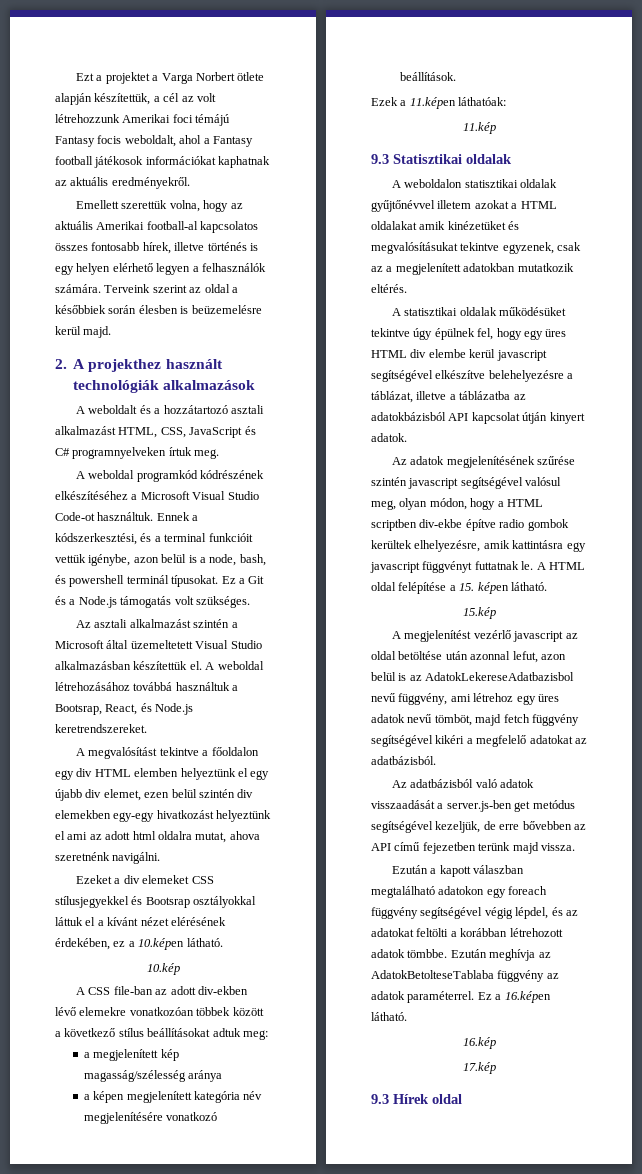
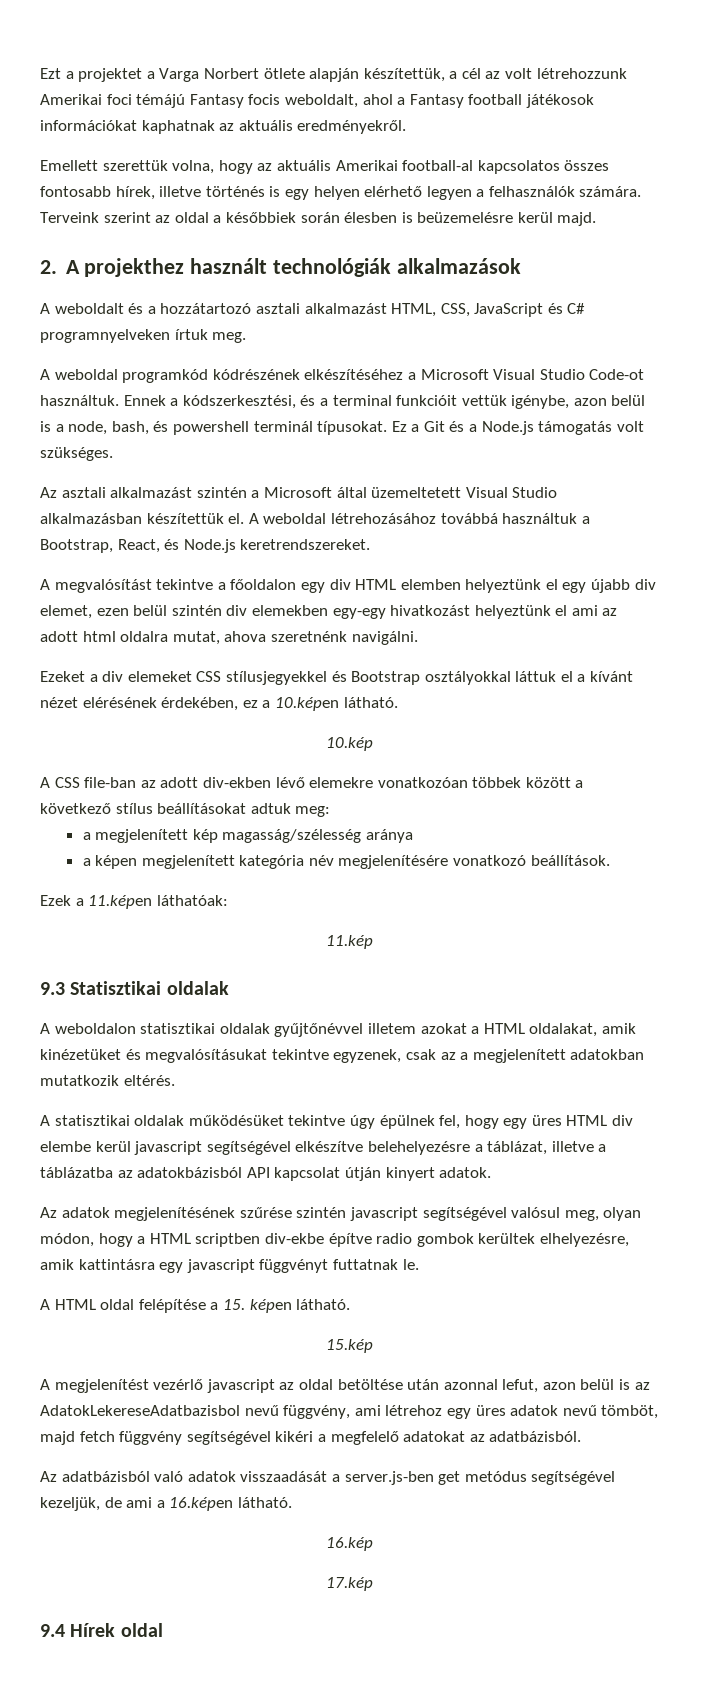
- A weboldal létrehozásához továbbá használtuk a Bootsrap, React, és Node.js keretrendszereket.
+ A weboldal létrehozásához továbbá használtuk a Bootstrap, React, és Node.js keretrendszereket.
- Ezeket a div elemeket CSS stílusjegyekkel és Bootsrap osztályokkal láttuk el a kívánt nézet elérésének érdekében, ez a 10.képen látható.
+ Ezeket a div elemeket CSS stílusjegyekkel és Bootstrap osztályokkal láttuk el a kívánt nézet elérésének érdekében, ez a 10.képen látható.
- A weboldalon statisztikai oldalak gyűjtőnévvel illetem azokat a HTML oldalakat amik kinézetüket és megvalósításukat tekintve egyzenek, csak az a megjelenített adatokban mutatkozik eltérés.
+ A weboldalon statisztikai oldalak gyűjtőnévvel illetem azokat a HTML oldalakat, amik kinézetüket és megvalósításukat tekintve egyzenek, csak az a megjelenített adatokban mutatkozik eltérés.
- Az adatok megjelenítésének szűrése szintén javascript segítségével valósul meg, olyan módon, hogy a HTML scriptben div-ekbe építve radio gombok kerültek elhelyezésre, amik kattintásra egy javascript függvényt futtatnak le. A HTML oldal felépítése a 15. képen látható.
+ Az adatok megjelenítésének szűrése szintén javascript segítségével valósul meg, olyan módon, hogy a HTML scriptben div-ekbe építve radio gombok kerültek elhelyezésre, amik kattintásra egy javascript függvényt futtatnak le.
+ A HTML oldal felépítése a 15. képen látható.
- Az adatbázisból való adatok visszaadását a server.js-ben get metódus segítségével kezeljük, de erre bővebben az API című fejezetben terünk majd vissza.
- Ezután a kapott válaszban megtalálható adatokon egy foreach függvény segítségével végig lépdel, és az adatokat feltölti a korábban létrehozott adatok tömbbe. Ezután meghívja az AdatokBetolteseTablaba függvény az adatok paraméterrel. Ez a 16.képen látható.
+ Az adatbázisból való adatok visszaadását a server.js-ben get metódus segítségével kezeljük, de ami a 16.képen látható.
- 9.3 Hírek oldal
+ 9.4 Hírek oldal

